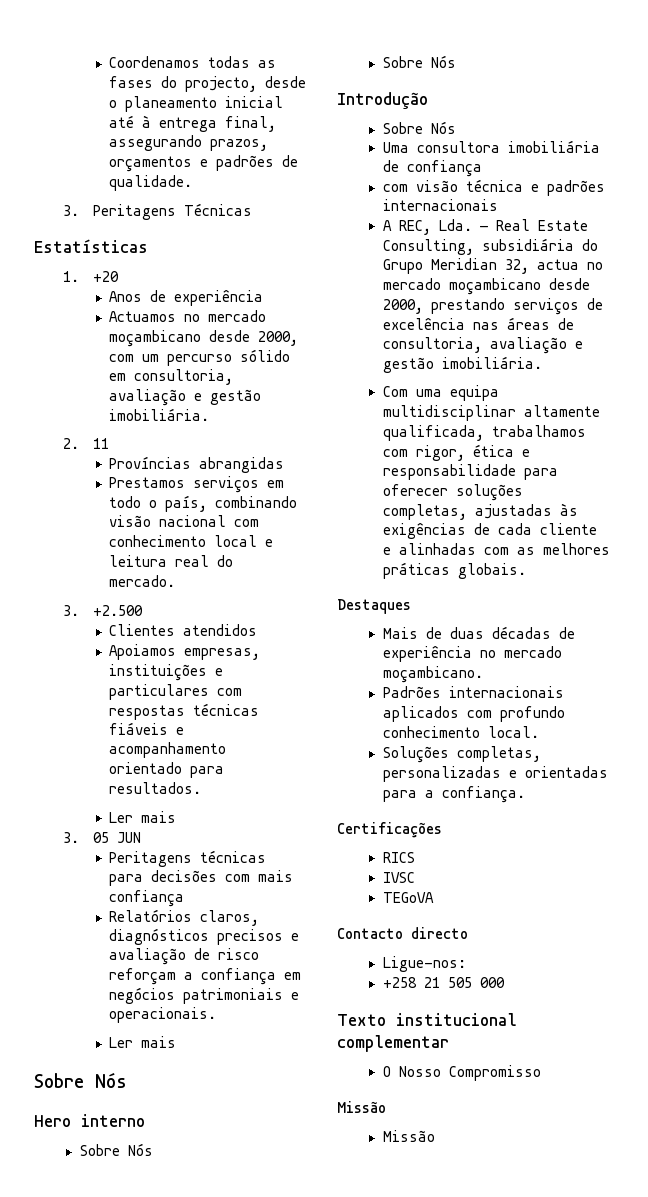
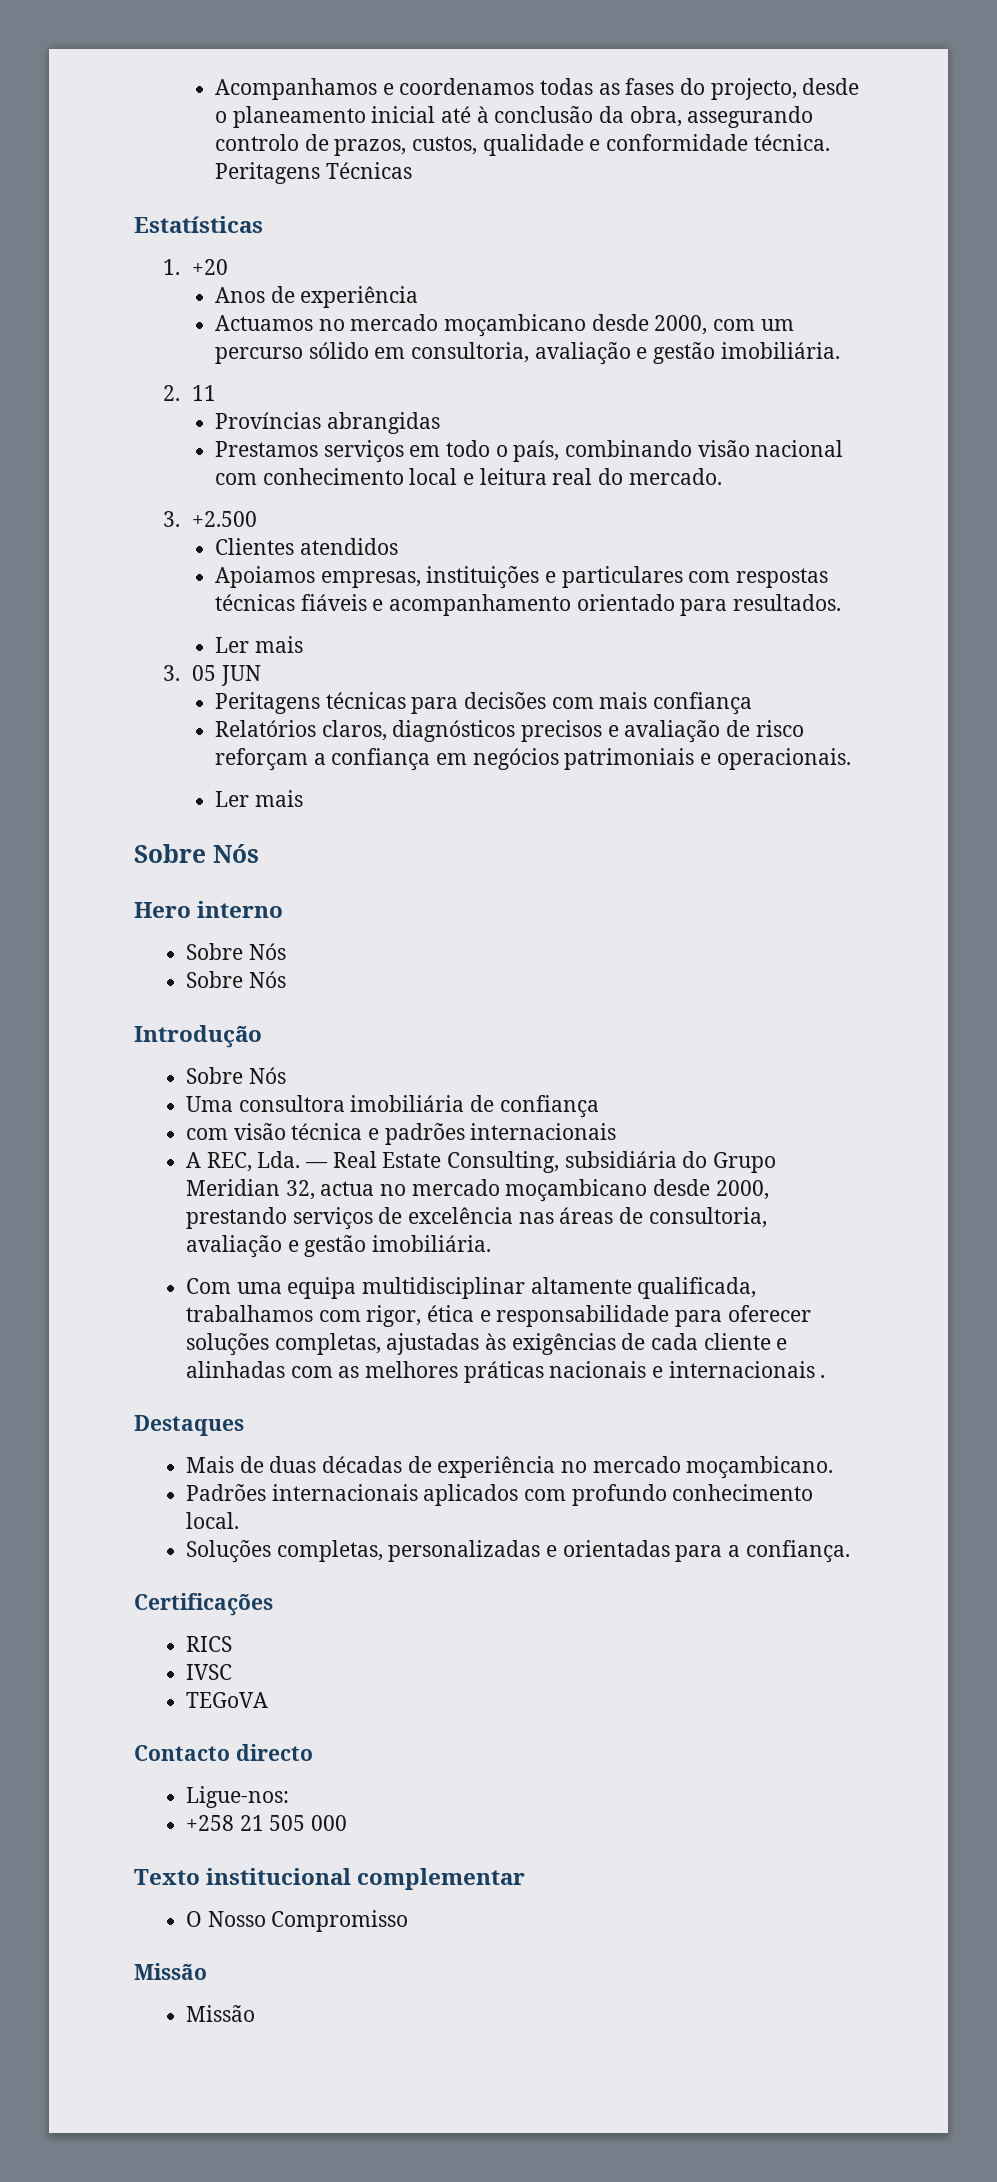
- Coordenamos todas as fases do projecto, desde o planeamento inicial até à entrega final, assegurando prazos, orçamentos e padrões de qualidade.
- 3. Peritagens Técnicas
+ Acompanhamos e coordenamos todas as fases do projecto, desde o planeamento inicial até à conclusão da obra, assegurando controlo de prazos, custos, qualidade e conformidade técnica. Peritagens Técnicas
- Com uma equipa multidisciplinar altamente qualificada, trabalhamos com rigor, ética e responsabilidade para oferecer soluções completas, ajustadas às exigências de cada cliente e alinhadas com as melhores práticas globais.
+ Com uma equipa multidisciplinar altamente qualificada, trabalhamos com rigor, ética e responsabilidade para oferecer soluções completas, ajustadas às exigências de cada cliente e alinhadas com as melhores práticas nacionais e internacionais .

